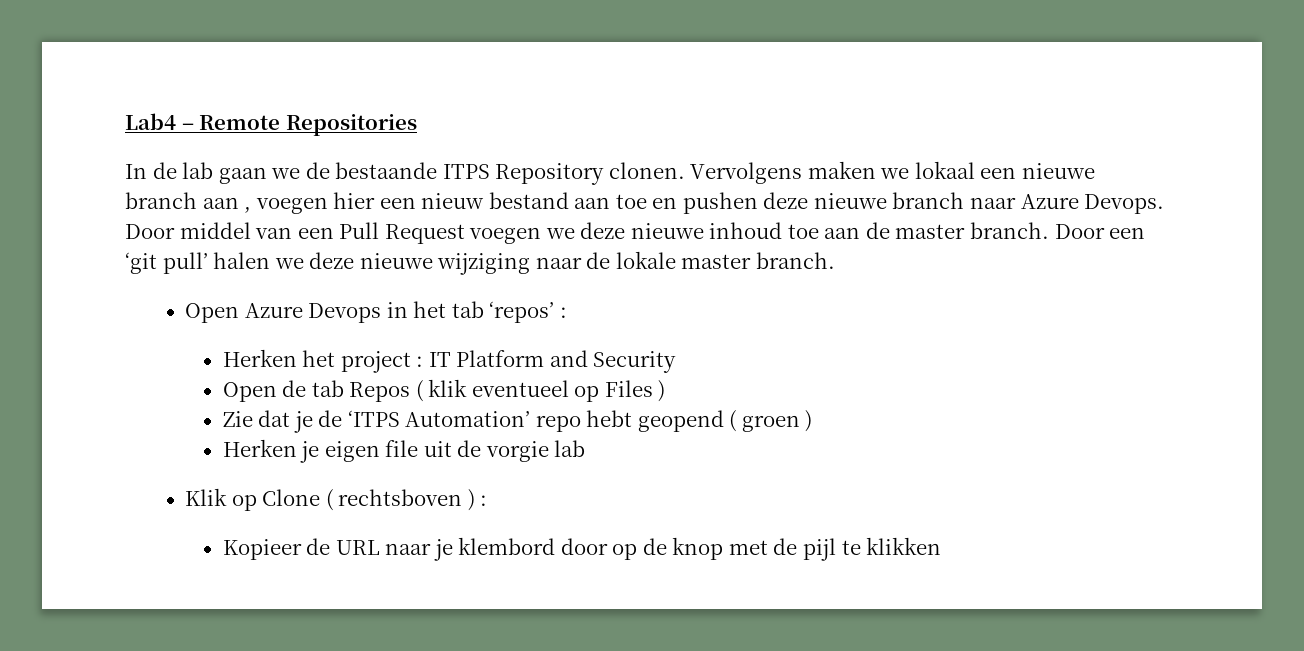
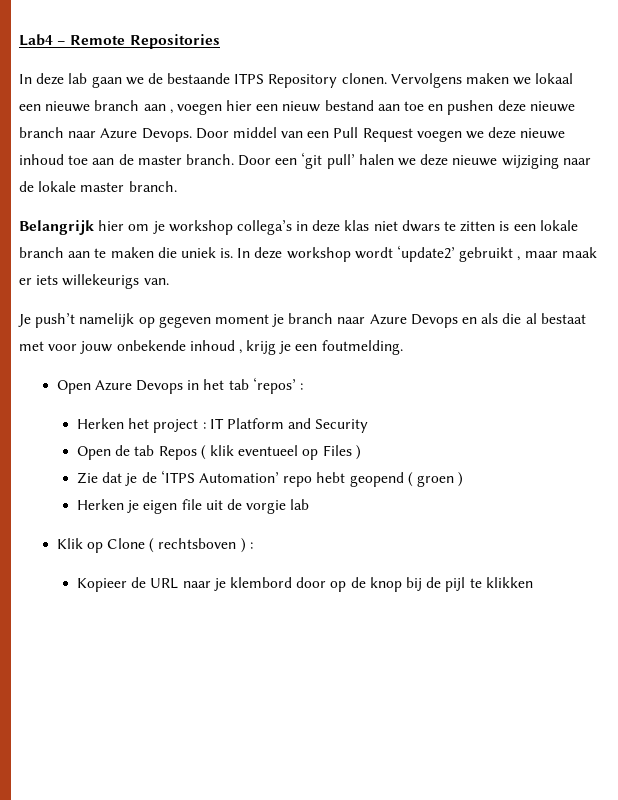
- In de lab gaan we de bestaande ITPS Repository clonen.
+ In deze lab gaan we de bestaande ITPS Repository clonen.
+ Belangrijk hier om je workshop collega’s in deze klas niet dwars te zitten is een lokale branch aan te maken die uniek is. In deze workshop wordt ‘update2’ gebruikt , maar maak er iets willekeurigs van.
+ Je push’t namelijk op gegeven moment je branch naar Azure Devops en als die al bestaat met voor jouw onbekende inhoud , krijg je een foutmelding.
- Kopieer de URL naar je klembord door op de knop met de pijl te klikken
+ Kopieer de URL naar je klembord door op de knop bij de pijl te klikken

